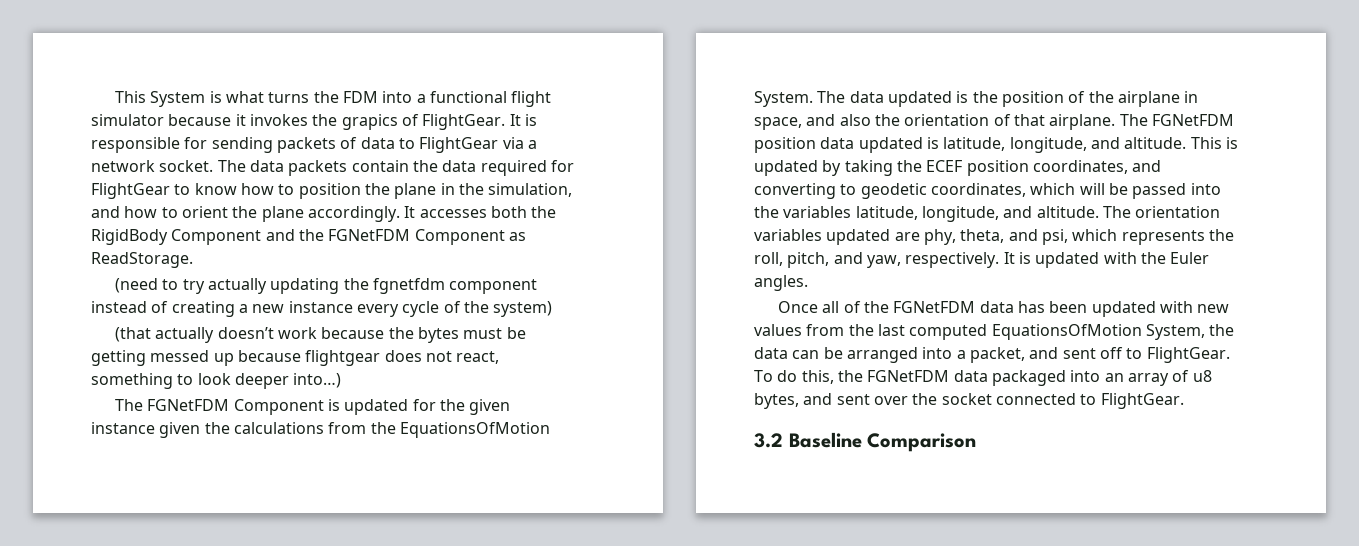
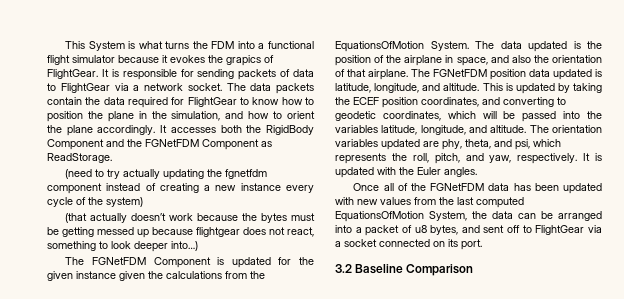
- This System is what turns the FDM into a functional flight simulator because it invokes the grapics of FlightGear.
+ This System is what turns the FDM into a functional flight simulator because it evokes the grapics of FlightGear.
- Once all of the FGNetFDM data has been updated with new values from the last computed EquationsOfMotion System, the data can be arranged into a packet, and sent off to FlightGear. To do this, the FGNetFDM data packaged into an array of u8 bytes, and sent over the socket connected to FlightGear.
+ Once all of the FGNetFDM data has been updated with new values from the last computed EquationsOfMotion System, the data can be arranged into a packet of u8 bytes, and sent off to FlightGear via a socket connected on its port.

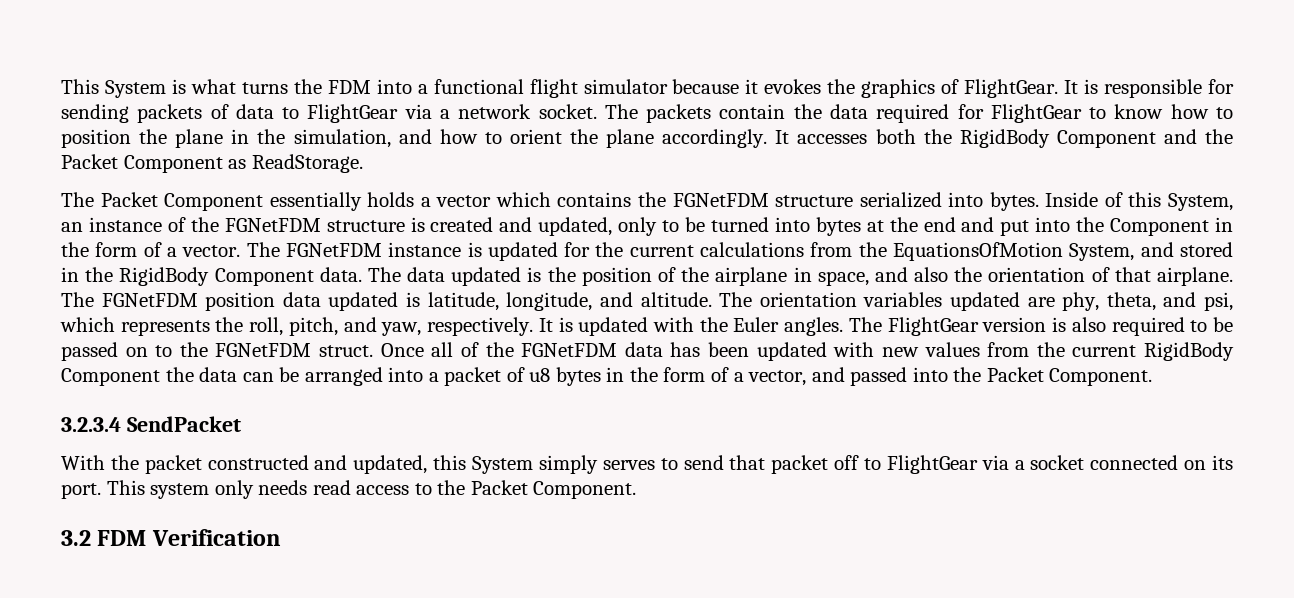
- This System is what turns the FDM into a functional flight simulator because it evokes the grapics of FlightGear.
+ This System is what turns the FDM into a functional flight simulator because it evokes the graphics of FlightGear.
- The data packets contain the data required for FlightGear to know how to position the plane in the simulation, and how to orient the plane accordingly.
+ The packets contain the data required for FlightGear to know how to position the plane in the simulation, and how to orient the plane accordingly.
- It accesses both the RigidBody Component and the FGNetFDM Component as ReadStorage.
+ It accesses both the RigidBody Component and the Packet Component as ReadStorage.
- (need to try actually updating the fgnetfdm component instead of creating a new instance every cycle of the system)
- (that actually doesn’t work because the bytes must be getting messed up because flightgear does not react, something to look deeper into…)
- The FGNetFDM Component is updated for the given instance given the calculations from the EquationsOfMotion System.
+ The Packet Component essentially holds a vector which contains the FGNetFDM structure serialized into bytes. Inside of this System, an instance of the FGNetFDM structure is created and updated, only to be turned into bytes at the end and put into the Component in the form of a vector. The FGNetFDM instance is updated for the current calculations from the EquationsOfMotion System, and stored in the RigidBody Component data.
- This is updated by taking the ECEF position coordinates, and converting to geodetic coordinates, which will be passed into the variables latitude, longitude, and altitude.
- It is updated with the Euler angles.
- Once all of the FGNetFDM data has been updated with new values from the last computed EquationsOfMotion System, the data can be arranged into a packet of u8 bytes, and sent off to FlightGear via a socket connected on its port.
+ It is updated with the Euler angles. The FlightGear version is also required to be passed on to the FGNetFDM struct. Once all of the FGNetFDM data has been updated with new values from the current RigidBody Component the data can be arranged into a packet of u8 bytes in the form of a vector, and passed into the Packet Component.
+ 3.2.3.4 SendPacket
+ With the packet constructed and updated, this System simply serves to send that packet off to FlightGear via a socket connected on its port. This system only needs read access to the Packet Component.
- 3.2 Baseline Comparison
+ 3.2 FDM Verification

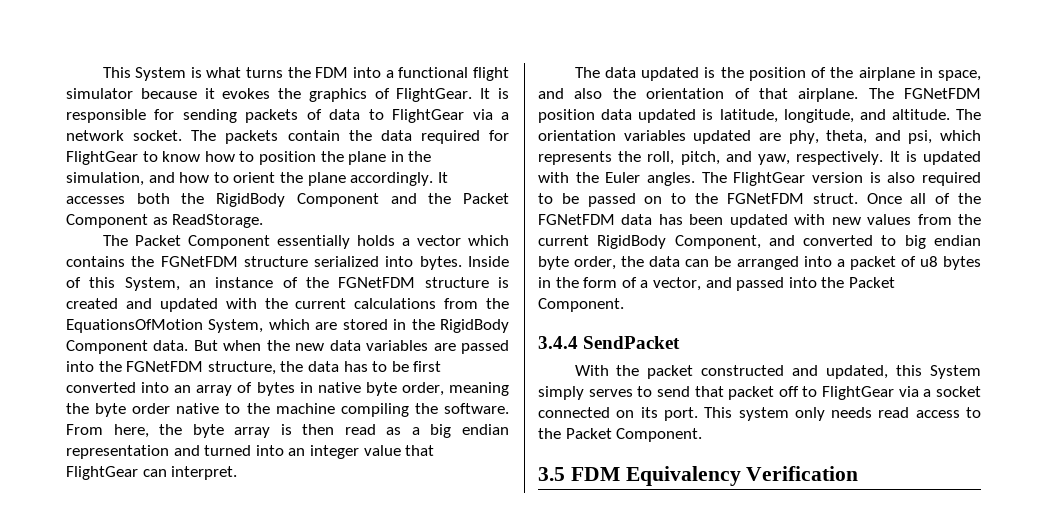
- Inside of this System, an instance of the FGNetFDM structure is created and updated, only to be turned into bytes at the end and put into the Component in the form of a vector. The FGNetFDM instance is updated for the current calculations from the EquationsOfMotion System, and stored in the RigidBody Component data. The data updated is the position of the airplane in space, and also the orientation of that airplane.
+ Inside of this System, an instance of the FGNetFDM structure is created and updated with the current calculations from the EquationsOfMotion System, which are stored in the RigidBody Component data. But when the new data variables are passed into the FGNetFDM structure, the data has to be first converted into an array of bytes in native byte order, meaning the byte order native to the machine compiling the software. From here, the byte array is then read as a big endian representation and turned into an integer value that FlightGear can interpret.
+ The data updated is the position of the airplane in space, and also the orientation of that airplane.
- Once all of the FGNetFDM data has been updated with new values from the current RigidBody Component the data can be arranged into a packet of u8 bytes in the form of a vector, and passed into the Packet Component.
+ Once all of the FGNetFDM data has been updated with new values from the current RigidBody Component, and converted to big endian byte order, the data can be arranged into a packet of u8 bytes in the form of a vector, and passed into the Packet Component.
- 3.2.3.4 SendPacket
+ 3.4.4 SendPacket
- 3.2 FDM Verification
+ 3.5 FDM Equivalency Verification

